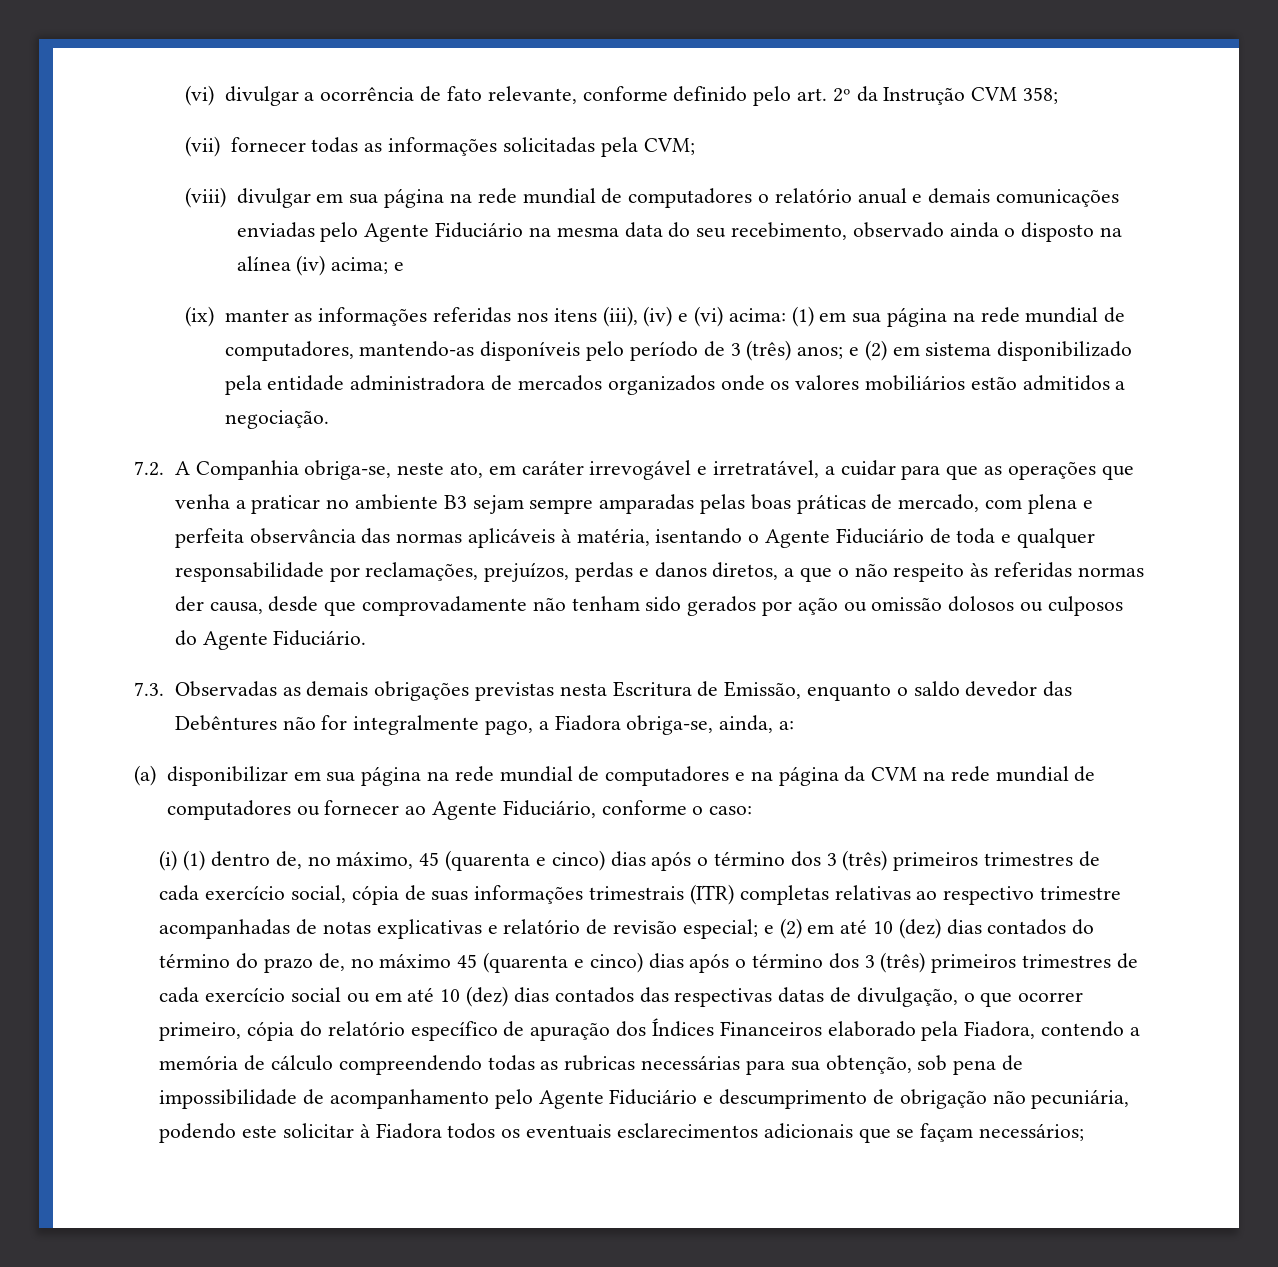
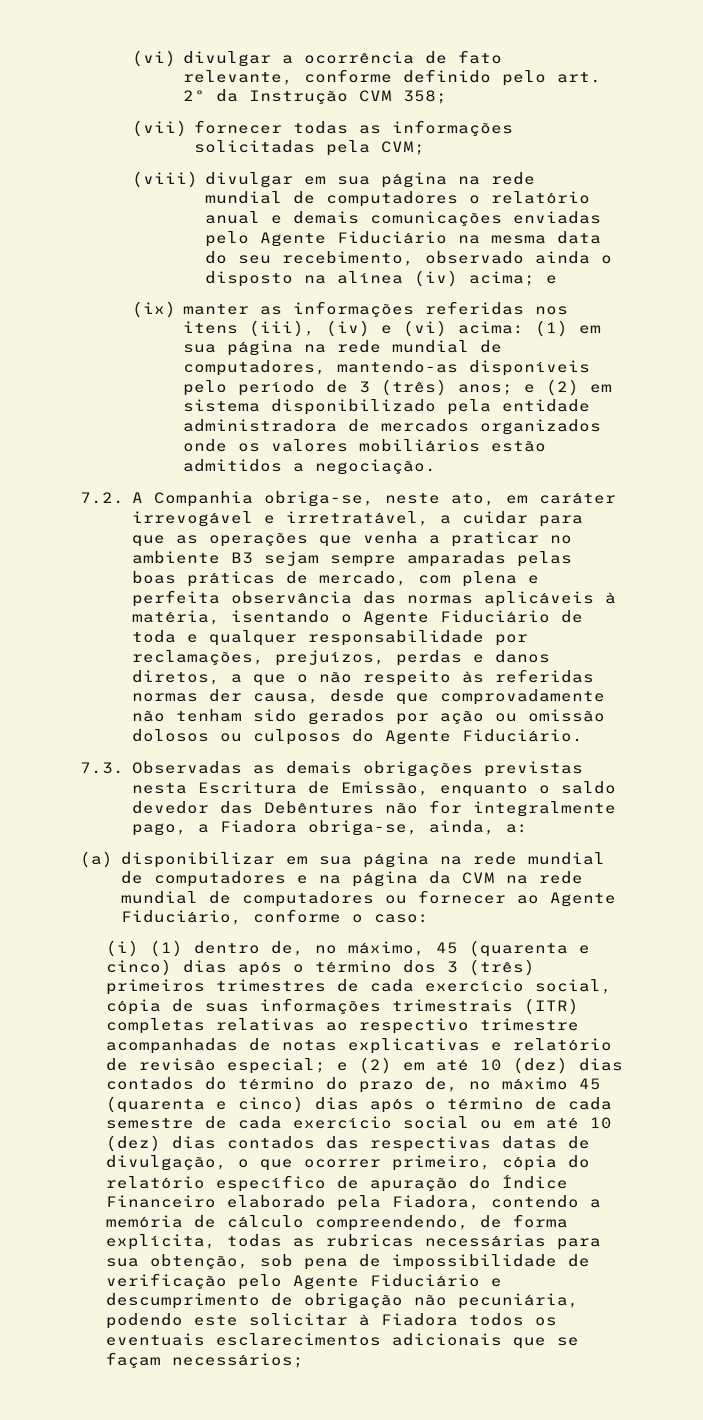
- e (2) em até 10 (dez) dias contados do término do prazo de, no máximo 45 (quarenta e cinco) dias após o término dos 3 (três) primeiros trimestres de cada exercício social ou em até 10 (dez) dias contados das respectivas datas de divulgação, o que ocorrer primeiro, cópia do relatório específico de apuração dos Índices Financeiros elaborado pela Fiadora, contendo a memória de cálculo compreendendo todas as rubricas necessárias para sua obtenção, sob pena de impossibilidade de acompanhamento pelo Agente Fiduciário e descumprimento de obrigação não pecuniária, podendo este solicitar à Fiadora todos os eventuais esclarecimentos adicionais que se façam necessários;
+ e (2) em até 10 (dez) dias contados do término do prazo de, no máximo 45 (quarenta e cinco) dias após o término de cada semestre de cada exercício social ou em até 10 (dez) dias contados das respectivas datas de divulgação, o que ocorrer primeiro, cópia do relatório específico de apuração do Índice Financeiro elaborado pela Fiadora, contendo a memória de cálculo compreendendo, de forma explícita, todas as rubricas necessárias para sua obtenção, sob pena de impossibilidade de verificação pelo Agente Fiduciário e descumprimento de obrigação não pecuniária, podendo este solicitar à Fiadora todos os eventuais esclarecimentos adicionais que se façam necessários;

